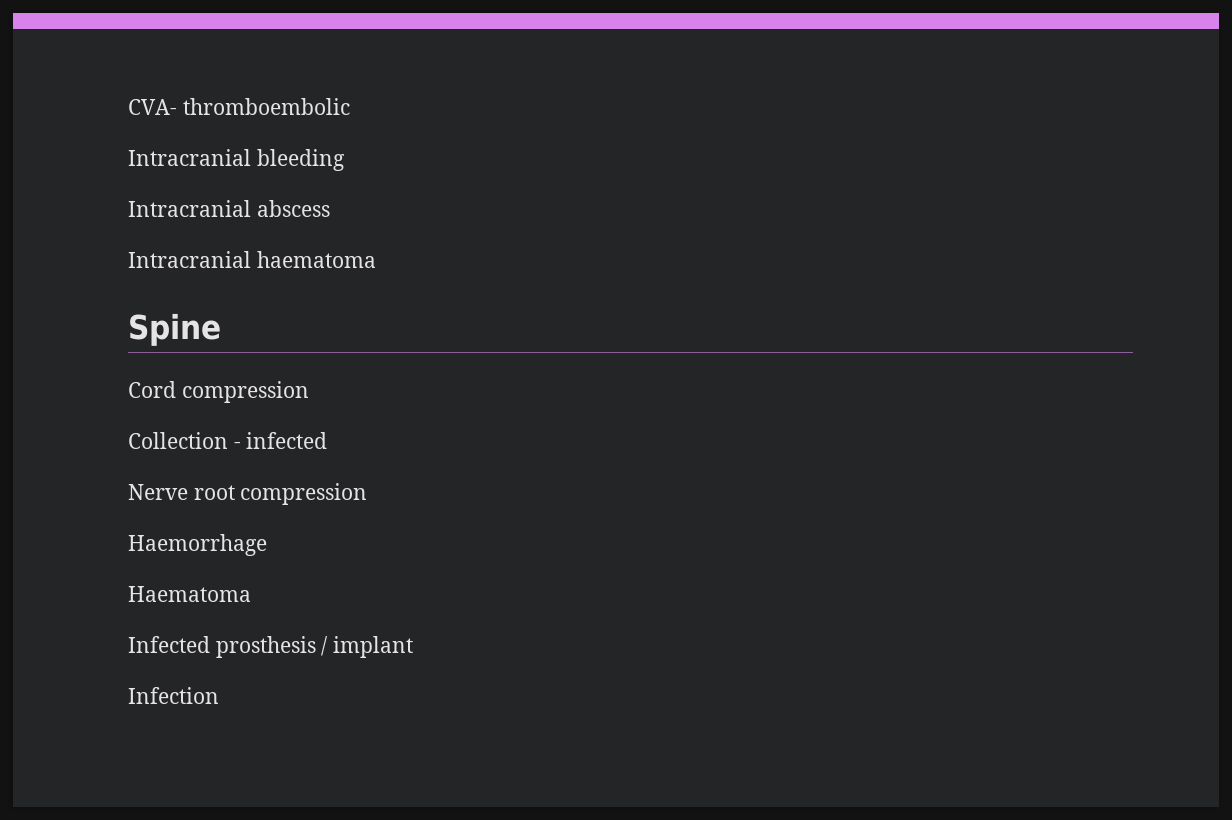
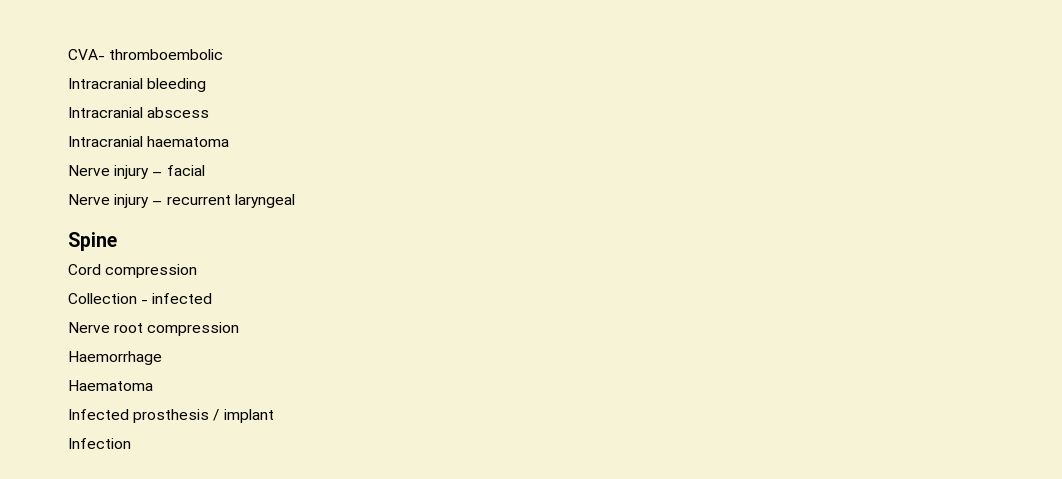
+ Nerve injury – facial
+ Nerve injury – recurrent laryngeal

